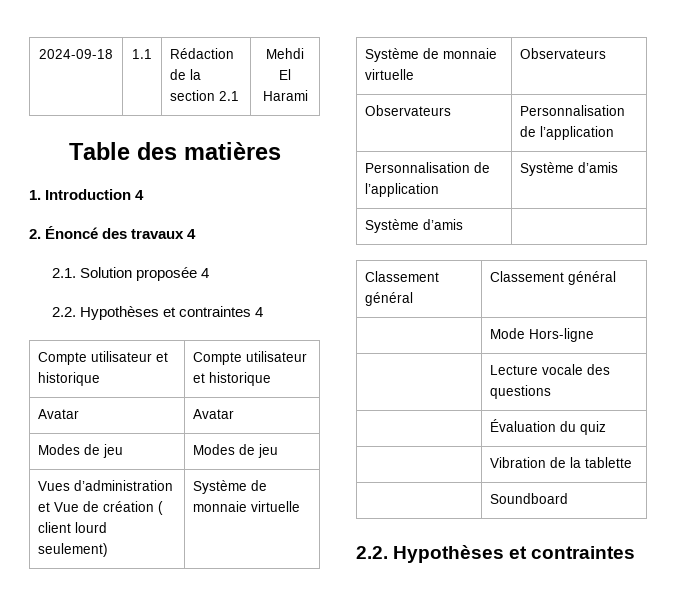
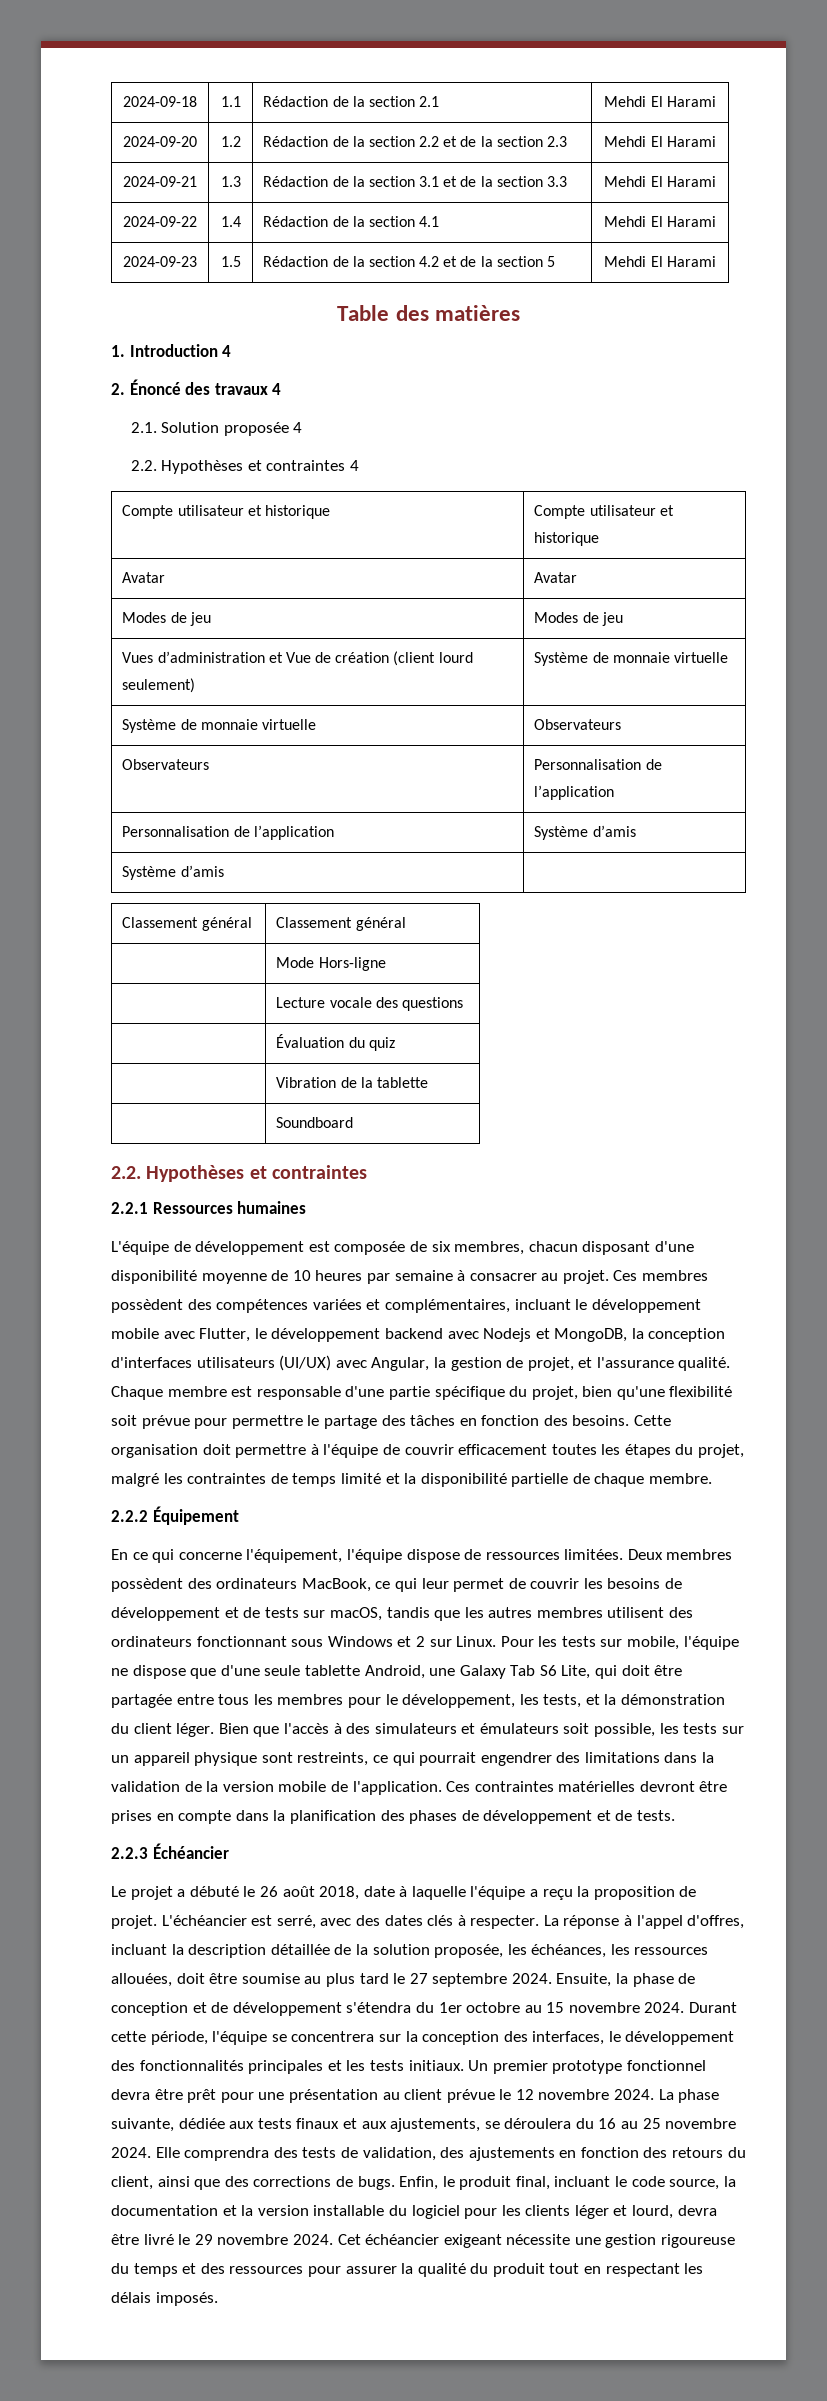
+ 2024-09-20 | 1.2 | Rédaction de la section 2.2 et de la section 2.3 | Mehdi El Harami
+ 2024-09-21 | 1.3 | Rédaction de la section 3.1 et de la section 3.3 | Mehdi El Harami
+ 2024-09-22 | 1.4 | Rédaction de la section 4.1 | Mehdi El Harami
+ 2024-09-23 | 1.5 | Rédaction de la section 4.2 et de la section 5 | Mehdi El Harami
- Vues d’administration et Vue de création ( client lourd seulement) | Système de monnaie virtuelle
+ Vues d’administration et Vue de création (client lourd seulement) | Système de monnaie virtuelle
+ 2.2.1 Ressources humaines
+ L'équipe de développement est composée de six membres, chacun disposant d'une disponibilité moyenne de 10 heures par semaine à consacrer au projet. Ces membres possèdent des compétences variées et complémentaires, incluant le développement mobile avec Flutter, le développement backend avec Nodejs et MongoDB, la conception d'interfaces utilisateurs (UI/UX) avec Angular, la gestion de projet, et l'assurance qualité. Chaque membre est responsable d'une partie spécifique du projet, bien qu'une flexibilité soit prévue pour permettre le partage des tâches en fonction des besoins. Cette organisation doit permettre à l'équipe de couvrir efficacement toutes les étapes du projet, malgré les contraintes de temps limité et la disponibilité partielle de chaque membre.
+ 2.2.2 Équipement
+ En ce qui concerne l'équipement, l'équipe dispose de ressources limitées. Deux membres possèdent des ordinateurs MacBook, ce qui leur permet de couvrir les besoins de développement et de tests sur macOS, tandis que les autres membres utilisent des ordinateurs fonctionnant sous Windows et 2 sur Linux. Pour les tests sur mobile, l'équipe ne dispose que d'une seule tablette Android, une Galaxy Tab S6 Lite, qui doit être partagée entre tous les membres pour le développement, les tests, et la démonstration du client léger. Bien que l'accès à des simulateurs et émulateurs soit possible, les tests sur un appareil physique sont restreints, ce qui pourrait engendrer des limitations dans la validation de la version mobile de l'application. Ces contraintes matérielles devront être prises en compte dans la planification des phases de développement et de tests.
+ 2.2.3 Échéancier
+ Le projet a débuté le 26 août 2018, date à laquelle l'équipe a reçu la proposition de projet. L'échéancier est serré, avec des dates clés à respecter. La réponse à l'appel d'offres, incluant la description détaillée de la solution proposée, les échéances, les ressources allouées, doit être soumise au plus tard le 27 septembre 2024. Ensuite, la phase de conception et de développement s'étendra du 1er octobre au 15 novembre 2024. Durant cette période, l'équipe se concentrera sur la conception des interfaces, le développement des fonctionnalités principales et les tests initiaux. Un premier prototype fonctionnel devra être prêt pour une présentation au client prévue le 12 novembre 2024. La phase suivante, dédiée aux tests finaux et aux ajustements, se déroulera du 16 au 25 novembre 2024. Elle comprendra des tests de validation, des ajustements en fonction des retours du client, ainsi que des corrections de bugs. Enfin, le produit final, incluant le code source, la documentation et la version installable du logiciel pour les clients léger et lourd, devra être livré le 29 novembre 2024. Cet échéancier exigeant nécessite une gestion rigoureuse du temps et des ressources pour assurer la qualité du produit tout en respectant les délais imposés.

